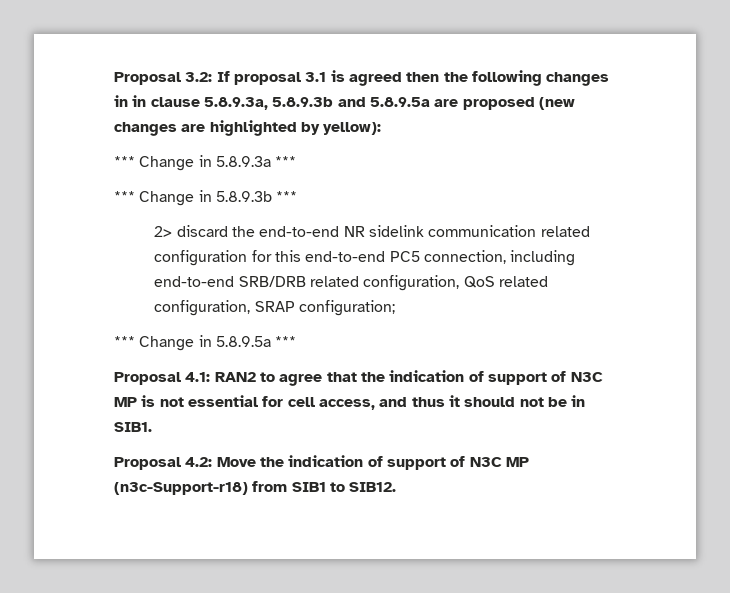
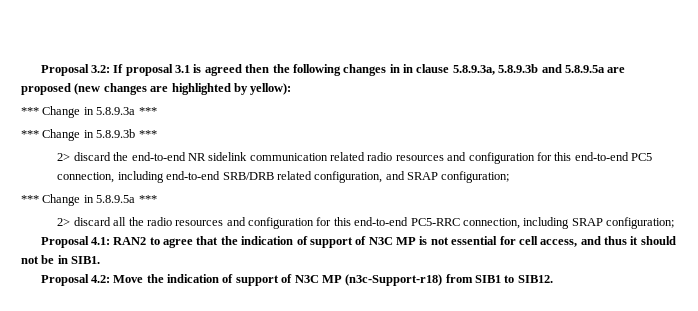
- 2> discard the end-to-end NR sidelink communication related configuration for this end-to-end PC5 connection, including end-to-end SRB/DRB related configuration, QoS related configuration, SRAP configuration;
+ 2> discard the end-to-end NR sidelink communication related radio resources and configuration for this end-to-end PC5 connection, including end-to-end SRB/DRB related configuration, and SRAP configuration;
+ 2> discard all the radio resources and configuration for this end-to-end PC5-RRC connection, including SRAP configuration;

